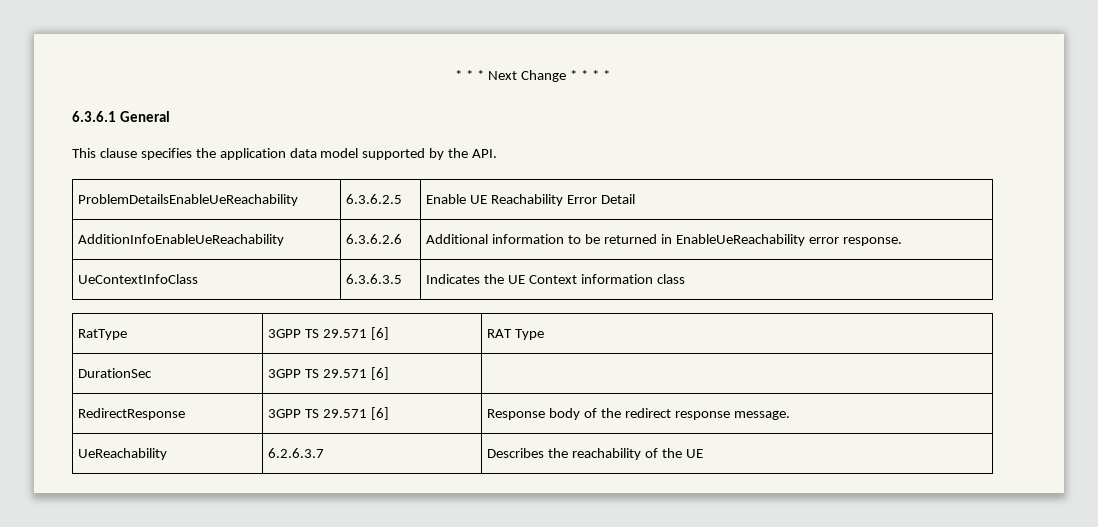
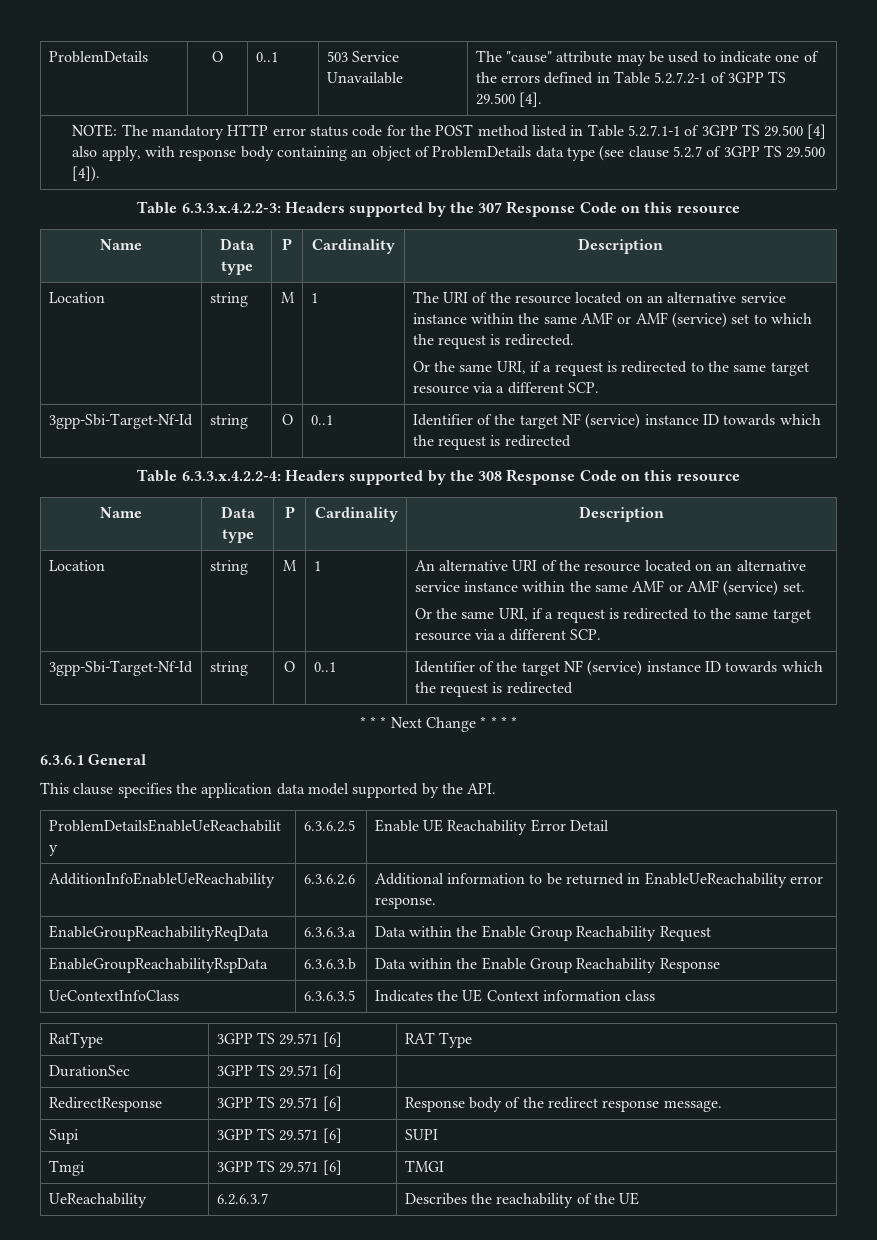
+ ProblemDetails | O | 0..1 | 503 Service Unavailable | The "cause" attribute may be used to indicate one of the errors defined in Table 5.2.7.2-1 of 3GPP TS 29.500 [4].
+ NOTE: The mandatory HTTP error status code for the POST method listed in Table 5.2.7.1-1 of 3GPP TS 29.500 [4] also apply, with response body containing an object of ProblemDetails data type (see clause 5.2.7 of 3GPP TS 29.500 [4]).
+ Table 6.3.3.x.4.2.2-3: Headers supported by the 307 Response Code on this resource
+ Name | Data type | P | Cardinality | Description
+ Location | string | M | 1 | The URI of the resource located on an alternative service instance within the same AMF or AMF (service) set to which the request is redirected.
+ Or the same URI, if a request is redirected to the same target resource via a different SCP.
+ 3gpp-Sbi-Target-Nf-Id | string | O | 0..1 | Identifier of the target NF (service) instance ID towards which the request is redirected
+ Table 6.3.3.x.4.2.2-4: Headers supported by the 308 Response Code on this resource
+ Name | Data type | P | Cardinality | Description
+ Location | string | M | 1 | An alternative URI of the resource located on an alternative service instance within the same AMF or AMF (service) set.
+ Or the same URI, if a request is redirected to the same target resource via a different SCP.
+ 3gpp-Sbi-Target-Nf-Id | string | O | 0..1 | Identifier of the target NF (service) instance ID towards which the request is redirected
+ EnableGroupReachabilityReqData | 6.3.6.3.a | Data within the Enable Group Reachability Request
+ EnableGroupReachabilityRspData | 6.3.6.3.b | Data within the Enable Group Reachability Response
+ Supi | 3GPP TS 29.571 [6] | SUPI
+ Tmgi | 3GPP TS 29.571 [6] | TMGI

